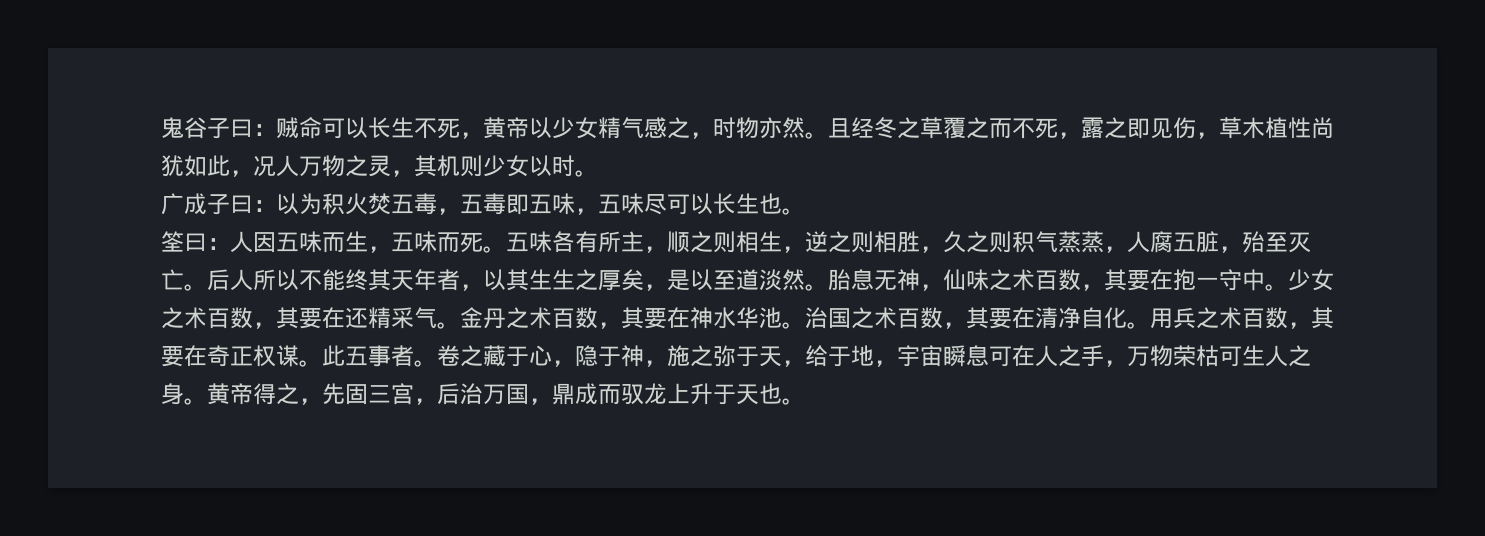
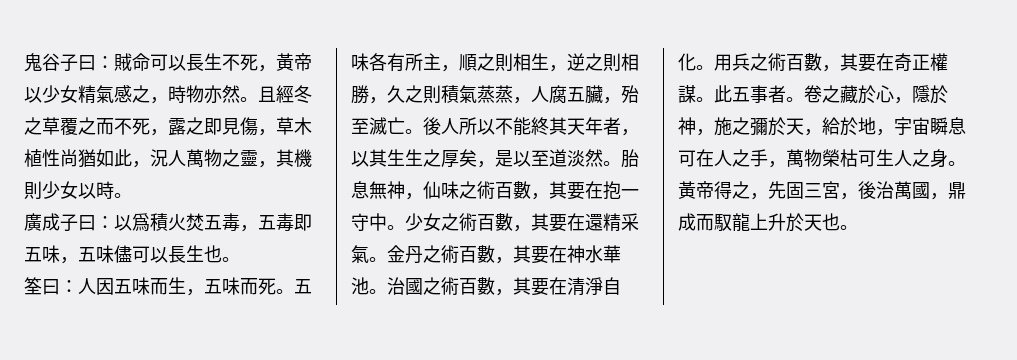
- 鬼谷子曰：贼命可以长生不死，黄帝以少女精气感之，时物亦然。
+ 鬼谷子曰：賊命可以長生不死，黃帝以少女精氣感之，時物亦然。
- 且经冬之草覆之而不死，露之即见伤，草木植性尚犹如此，况人万物之灵，其机则少女以时。
- 广成子曰：以为积火焚五毒，五毒即五味，五味尽可以长生也。
+ 且經冬之草覆之而不死，露之即見傷，草木植性尚猶如此，況人萬物之靈，其機則少女以時。
+ 廣成子曰：以爲積火焚五毒，五毒即五味，五味儘可以長生也。
- 五味各有所主，顺之则相生，逆之则相胜，久之则积气蒸蒸，人腐五脏，殆至灭亡。后人所以不能终其天年者，以其生生之厚矣，是以至道淡然。
+ 五味各有所主，順之則相生，逆之則相勝，久之則積氣蒸蒸，人腐五臟，殆至滅亡。後人所以不能終其天年者，以其生生之厚矣，是以至道淡然。
- 胎息无神，仙味之术百数，其要在抱一守中。
+ 胎息無神，仙味之術百數，其要在抱一守中。
- 少女之术百数，其要在还精采气。
+ 少女之術百數，其要在還精采氣。
- 金丹之术百数，其要在神水华池。治国之术百数，其要在清净自化。
+ 金丹之術百數，其要在神水華池。治國之術百數，其要在清淨自化。
- 用兵之术百数，其要在奇正权谋。
+ 用兵之術百數，其要在奇正權謀。
- 卷之藏于心，隐于神，施之弥于天，给于地，宇宙瞬息可在人之手，万物荣枯可生人之身。
+ 卷之藏於心，隱於神，施之彌於天，給於地，宇宙瞬息可在人之手，萬物榮枯可生人之身。
- 黄帝得之，先固三宫，后治万国，鼎成而驭龙上升于天也。
+ 黃帝得之，先固三宮，後治萬國，鼎成而馭龍上升於天也。

